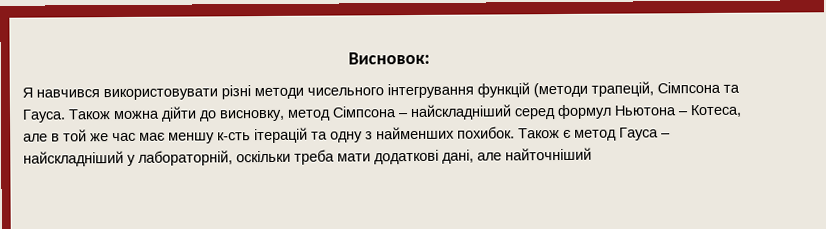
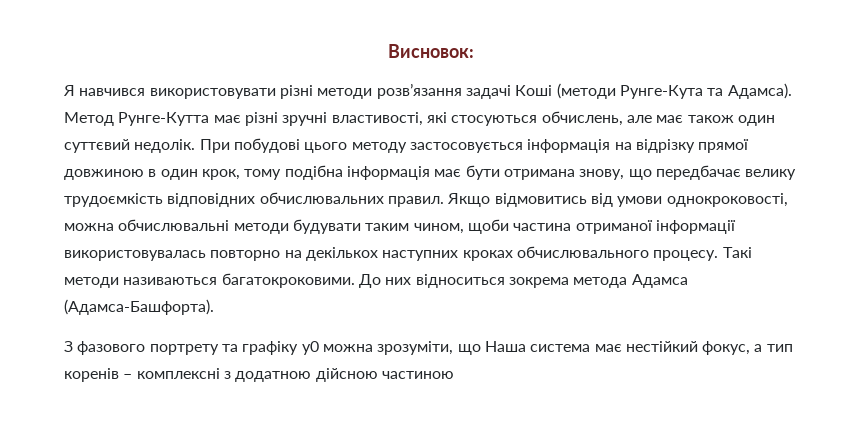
- Я навчився використовувати різні методи чисельного інтегрування функцій (методи трапецій, Сімпсона та Гауса. Також можна дійти до висновку, метод Сімпсона – найскладніший серед формул Ньютона – Котеса, але в той же час має меншу к-сть ітерацій та одну з найменших похибок. Також є метод Гауса – найскладніший у лабораторній, оскільки треба мати додаткові дані, але найточніший
+ Я навчився використовувати різні методи розв’язання задачі Коші (методи Рунге-Кута та Адамса). Метод Рунге-Кутта має різні зручні властивості, які стосуються обчислень, але має також один суттєвий недолік. При побудові цього методу застосовується інформація на відрізку прямої довжиною в один крок, тому подібна інформація має бути отримана знову, що передбачає велику трудоємкість відповідних обчислювальних правил. Якщо відмовитись від умови однокроковості, можна обчислювальні методи будувати таким чином, щоби частина отриманої інформації використовувалась повторно на декількох наступних кроках обчислювального процесу. Такі методи називаються багатокроковими. До них відноситься зокрема метода Адамса (Адамса-Башфорта).
+ З фазового портрету та графіку y0 можна зрозуміти, що Наша система має нестійкий фокус, а тип коренів – комплексні з додатною дійсною частиною

